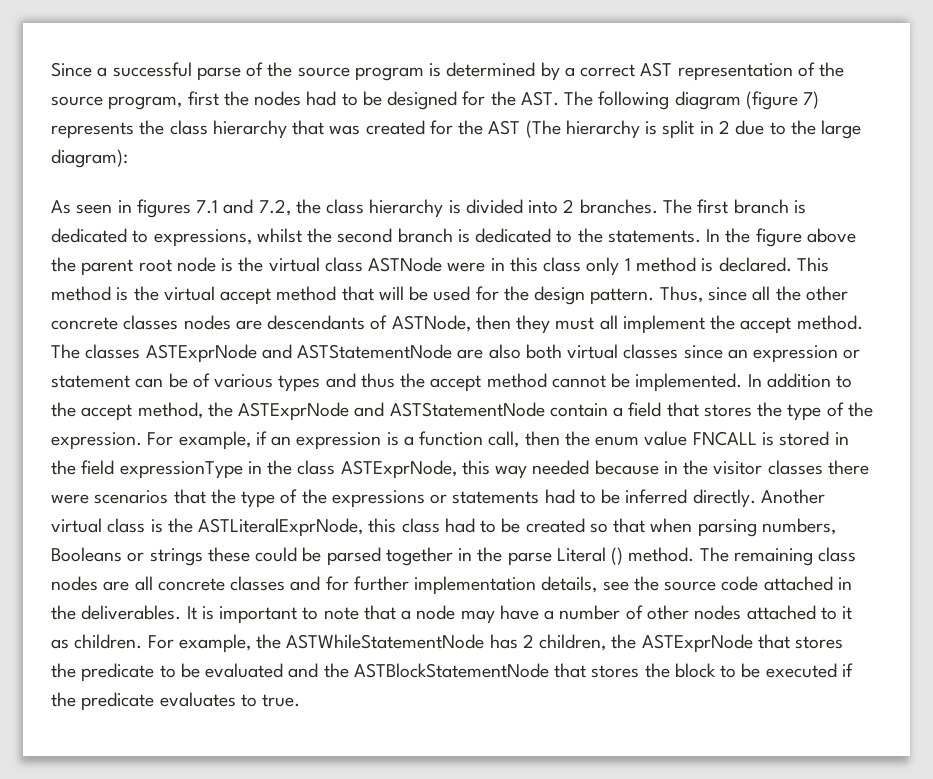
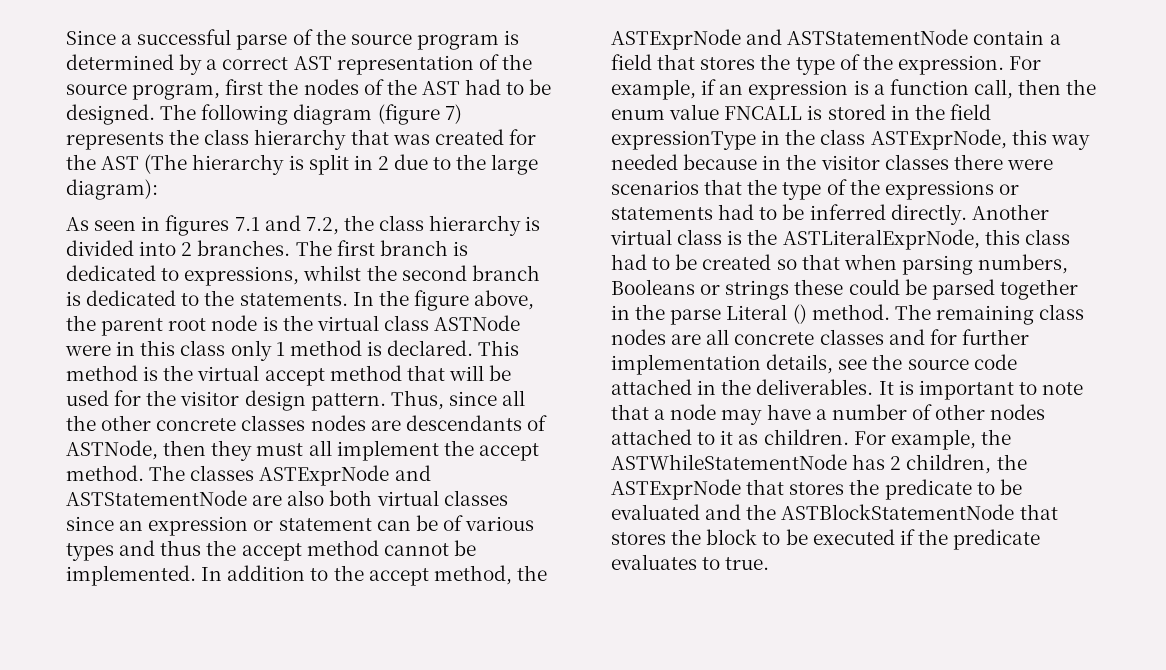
- Since a successful parse of the source program is determined by a correct AST representation of the source program, first the nodes had to be designed for the AST. The following diagram (figure 7) represents the class hierarchy that was created for the AST (The hierarchy is split in 2 due to the large diagram):
+ Since a successful parse of the source program is determined by a correct AST representation of the source program, first the nodes of the AST had to be designed. The following diagram (figure 7) represents the class hierarchy that was created for the AST (The hierarchy is split in 2 due to the large diagram):
- In the figure above the parent root node is the virtual class ASTNode were in this class only 1 method is declared.
+ In the figure above, the parent root node is the virtual class ASTNode were in this class only 1 method is declared.
- This method is the virtual accept method that will be used for the design pattern.
+ This method is the virtual accept method that will be used for the visitor design pattern.

